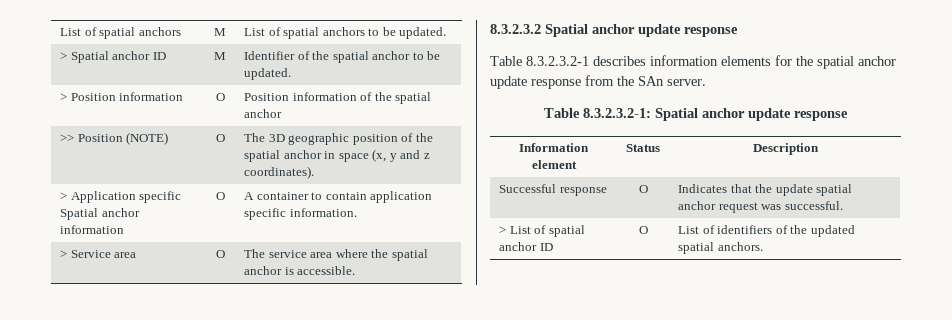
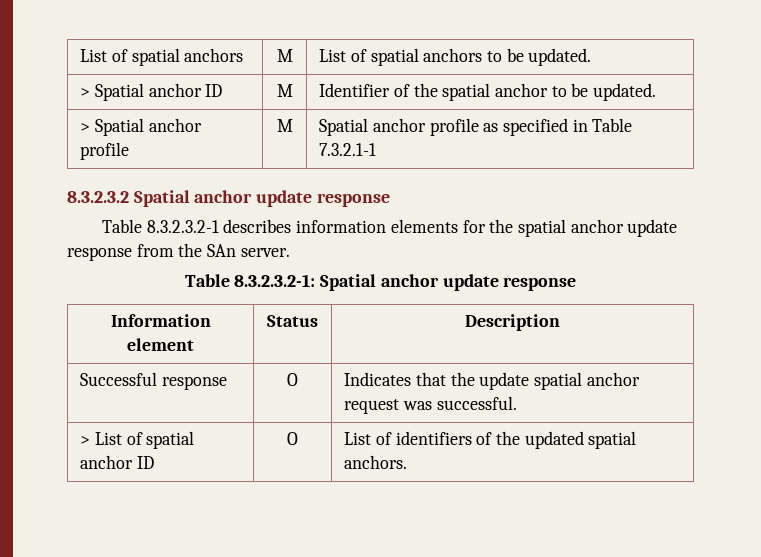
- > Position information | O | Position information of the spatial anchor
- >> Position (NOTE) | O | The 3D geographic position of the spatial anchor in space (x, y and z coordinates).
- > Application specific Spatial anchor information | O | A container to contain application specific information.
- > Service area | O | The service area where the spatial anchor is accessible.
+ > Spatial anchor profile | M | Spatial anchor profile as specified in Table 7.3.2.1-1

